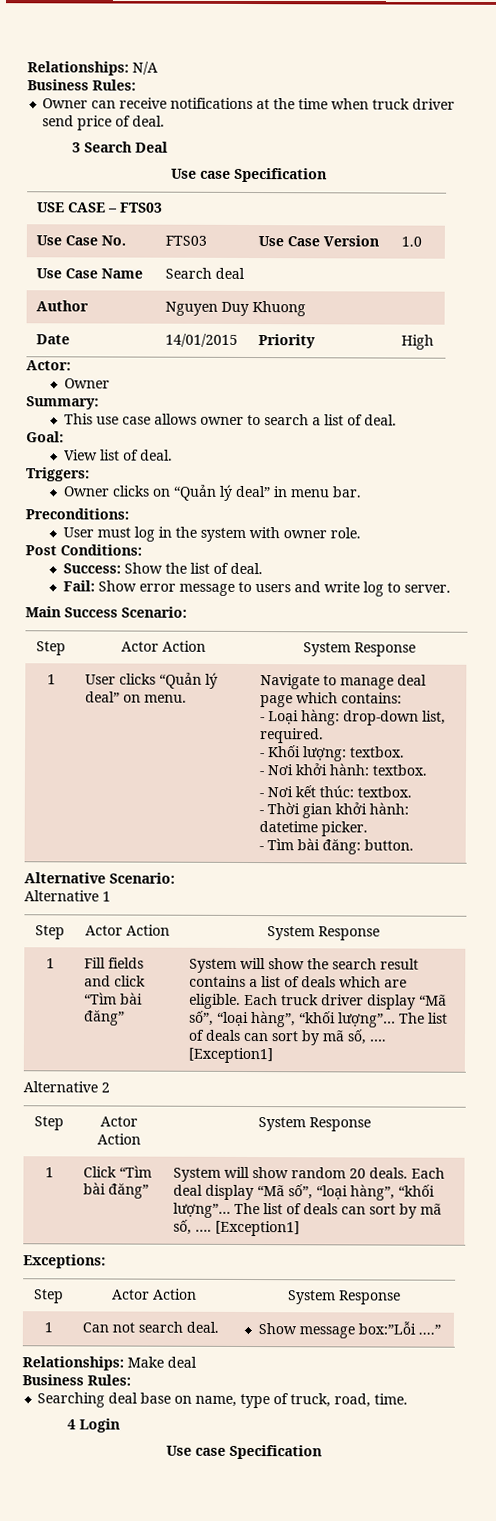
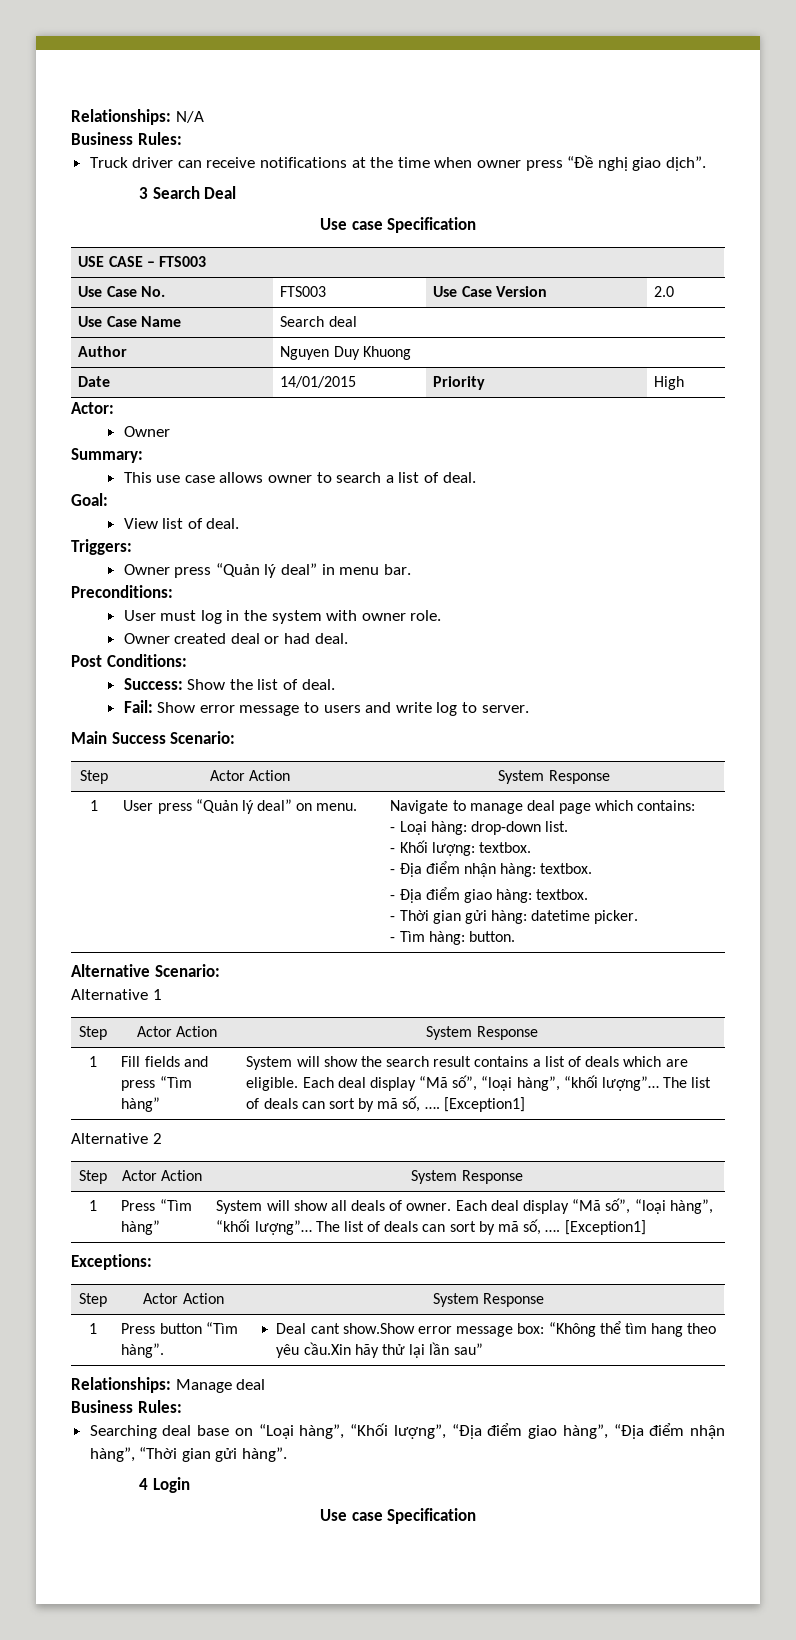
- Owner can receive notifications at the time when truck driver send price of deal.
+ Truck driver can receive notifications at the time when owner press “Đề nghị giao dịch”.
- USE CASE – FTS03
+ USE CASE – FTS003
- Use Case No. | FTS03 | Use Case Version | 1.0
+ Use Case No. | FTS003 | Use Case Version | 2.0
- Owner clicks on “Quản lý deal” in menu bar.
+ Owner press “Quản lý deal” in menu bar.
+ Owner created deal or had deal.
- User clicks “Quản lý deal” on menu.
+ User press “Quản lý deal” on menu.
- - Loại hàng: drop-down list, required.
+ - Loại hàng: drop-down list.
- - Nơi khởi hành: textbox.
- - Nơi kết thúc: textbox.
+ - Địa điểm nhận hàng: textbox.
+ - Địa điểm giao hàng: textbox.
- - Thời gian khởi hành: datetime picker.
+ - Thời gian gửi hàng: datetime picker.
- - Tìm bài đăng: button.
+ - Tìm hàng: button.
- Fill fields and click “Tìm bài đăng”
+ Fill fields and press “Tìm hàng”
- System will show the search result contains a list of deals which are eligible. Each truck driver display “Mã số”, “loại hàng”, “khối lượng”…
+ System will show the search result contains a list of deals which are eligible. Each deal display “Mã số”, “loại hàng”, “khối lượng”…
- 1 | Click “Tìm bài đăng” | System will show random 20 deals. Each deal display “Mã số”, “loại hàng”, “khối lượng”… The list of deals can sort by mã số, …. [Exception1]
+ 1 | Press “Tìm hàng” | System will show all deals of owner. Each deal display “Mã số”, “loại hàng”, “khối lượng”… The list of deals can sort by mã số, …. [Exception1]
- 1 | Can not search deal. | Show message box:”Lỗi ....”
- Relationships: Make deal
+ 1 | Press button “Tìm hàng”. | Deal cant show.Show error message box: “Không thể tìm hang theo yêu cầu.Xin hãy thử lại lần sau”
+ Relationships: Manage deal
- Searching deal base on name, type of truck, road, time.
+ Searching deal base on “Loại hàng”, “Khối lượng”, “Địa điểm giao hàng”, “Địa điểm nhận hàng”, “Thời gian gửi hàng”.

